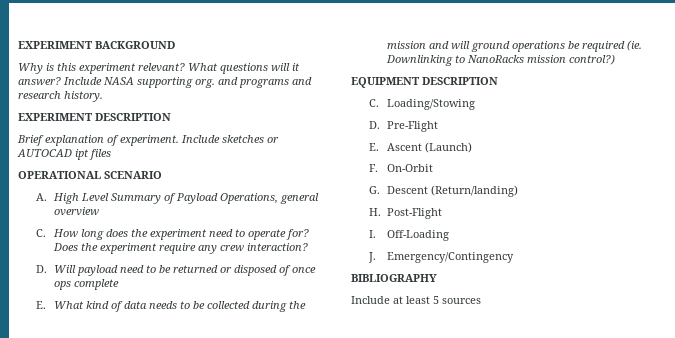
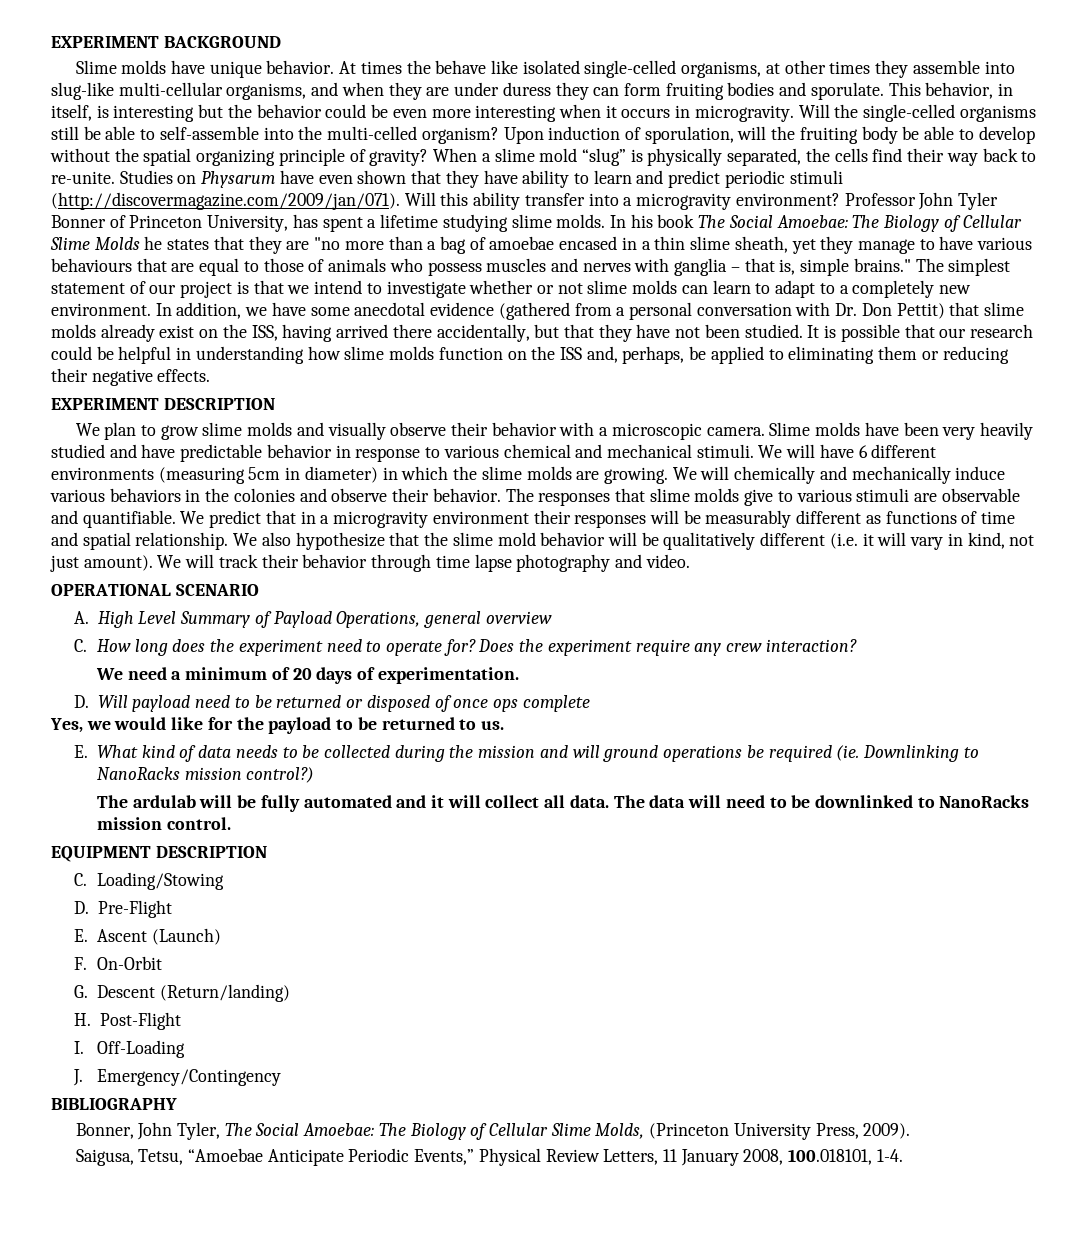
- Why is this experiment relevant? What questions will it answer? Include NASA supporting org. and programs and research history.
+ Slime molds have unique behavior. At times the behave like isolated single-celled organisms, at other times they assemble into slug-like multi-cellular organisms, and when they are under duress they can form fruiting bodies and sporulate. This behavior, in itself, is interesting but the behavior could be even more interesting when it occurs in microgravity. Will the single-celled organisms still be able to self-assemble into the multi-celled organism? Upon induction of sporulation, will the fruiting body be able to develop without the spatial organizing principle of gravity? When a slime mold “slug” is physically separated, the cells find their way back to re-unite. Studies on Physarum have even shown that they have ability to learn and predict periodic stimuli (http://discovermagazine.com/2009/jan/071). Will this ability transfer into a microgravity environment? Professor John Tyler Bonner of Princeton University, has spent a lifetime studying slime molds. In his book The Social Amoebae: The Biology of Cellular Slime Molds he states that they are "no more than a bag of amoebae encased in a thin slime sheath, yet they manage to have various behaviours that are equal to those of animals who possess muscles and nerves with ganglia – that is, simple brains." The simplest statement of our project is that we intend to investigate whether or not slime molds can learn to adapt to a completely new environment. In addition, we have some anecdotal evidence (gathered from a personal conversation with Dr. Don Pettit) that slime molds already exist on the ISS, having arrived there accidentally, but that they have not been studied. It is possible that our research could be helpful in understanding how slime molds function on the ISS and, perhaps, be applied to eliminating them or reducing their negative effects.
  EXPERIMENT DESCRIPTION
- Brief explanation of experiment. Include sketches or AUTOCAD ipt files
+ We plan to grow slime molds and visually observe their behavior with a microscopic camera. Slime molds have been very heavily studied and have predictable behavior in response to various chemical and mechanical stimuli. We will have 6 different environments (measuring 5cm in diameter) in which the slime molds are growing. We will chemically and mechanically induce various behaviors in the colonies and observe their behavior. The responses that slime molds give to various stimuli are observable and quantifiable. We predict that in a microgravity environment their responses will be measurably different as functions of time and spatial relationship. We also hypothesize that the slime mold behavior will be qualitatively different (i.e. it will vary in kind, not just amount). We will track their behavior through time lapse photography and video.
+ We need a minimum of 20 days of experimentation.
+ Yes, we would like for the payload to be returned to us.
+ The ardulab will be fully automated and it will collect all data. The data will need to be downlinked to NanoRacks mission control.
- Include at least 5 sources
+ Bonner, John Tyler, The Social Amoebae: The Biology of Cellular Slime Molds, (Princeton University Press, 2009).
+ Saigusa, Tetsu, “Amoebae Anticipate Periodic Events,” Physical Review Letters, 11 January 2008, 100.018101, 1-4.

